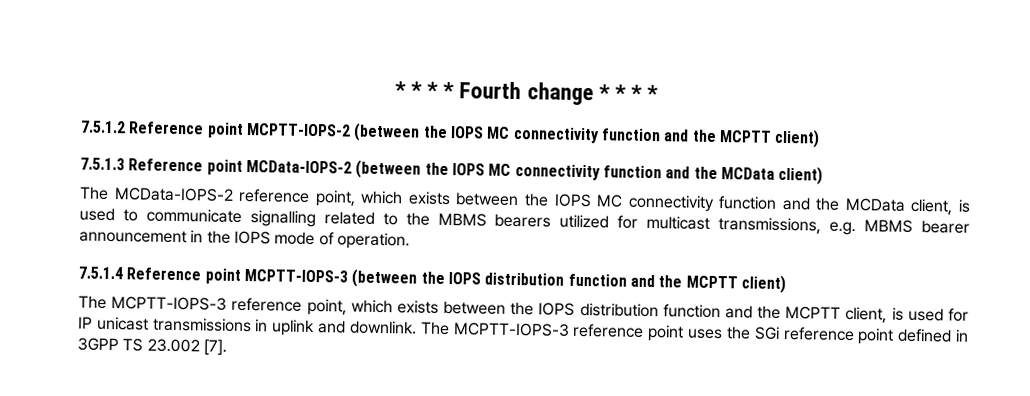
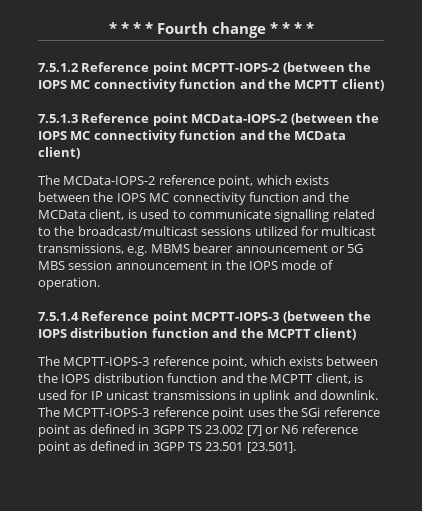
- The MCData-IOPS-2 reference point, which exists between the IOPS MC connectivity function and the MCData client, is used to communicate signalling related to the MBMS bearers utilized for multicast transmissions, e.g. MBMS bearer announcement in the IOPS mode of operation.
+ The MCData-IOPS-2 reference point, which exists between the IOPS MC connectivity function and the MCData client, is used to communicate signalling related to the broadcast/multicast sessions utilized for multicast transmissions, e.g. MBMS bearer announcement or 5G MBS session announcement in the IOPS mode of operation.
- The MCPTT-IOPS-3 reference point uses the SGi reference point defined in 3GPP TS 23.002 [7].
+ The MCPTT-IOPS-3 reference point uses the SGi reference point as defined in 3GPP TS 23.002 [7] or N6 reference point as defined in 3GPP TS 23.501 [23.501].

